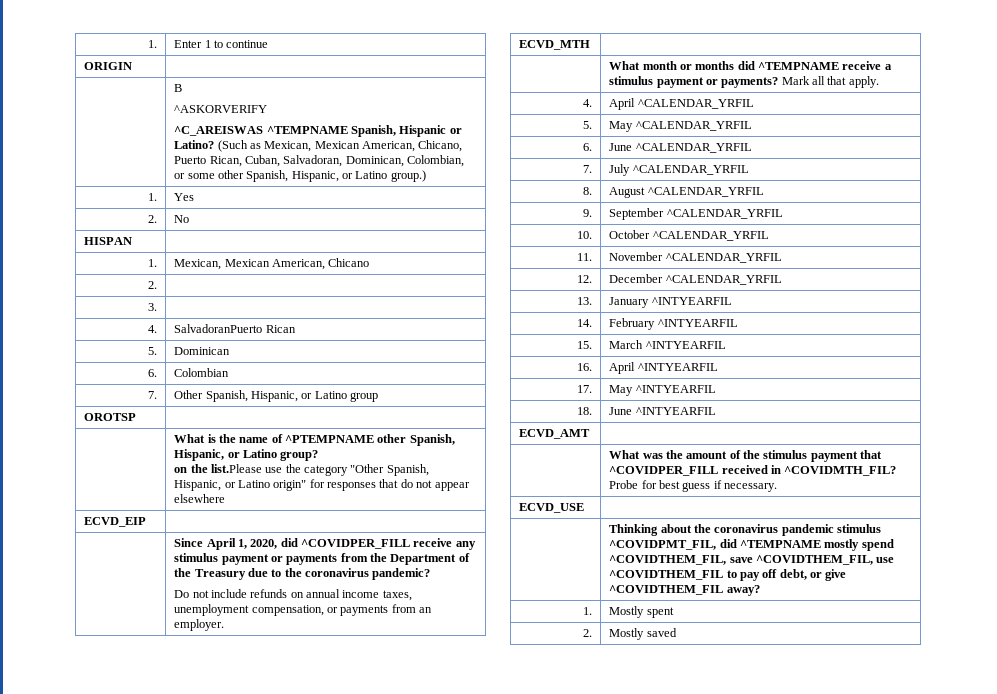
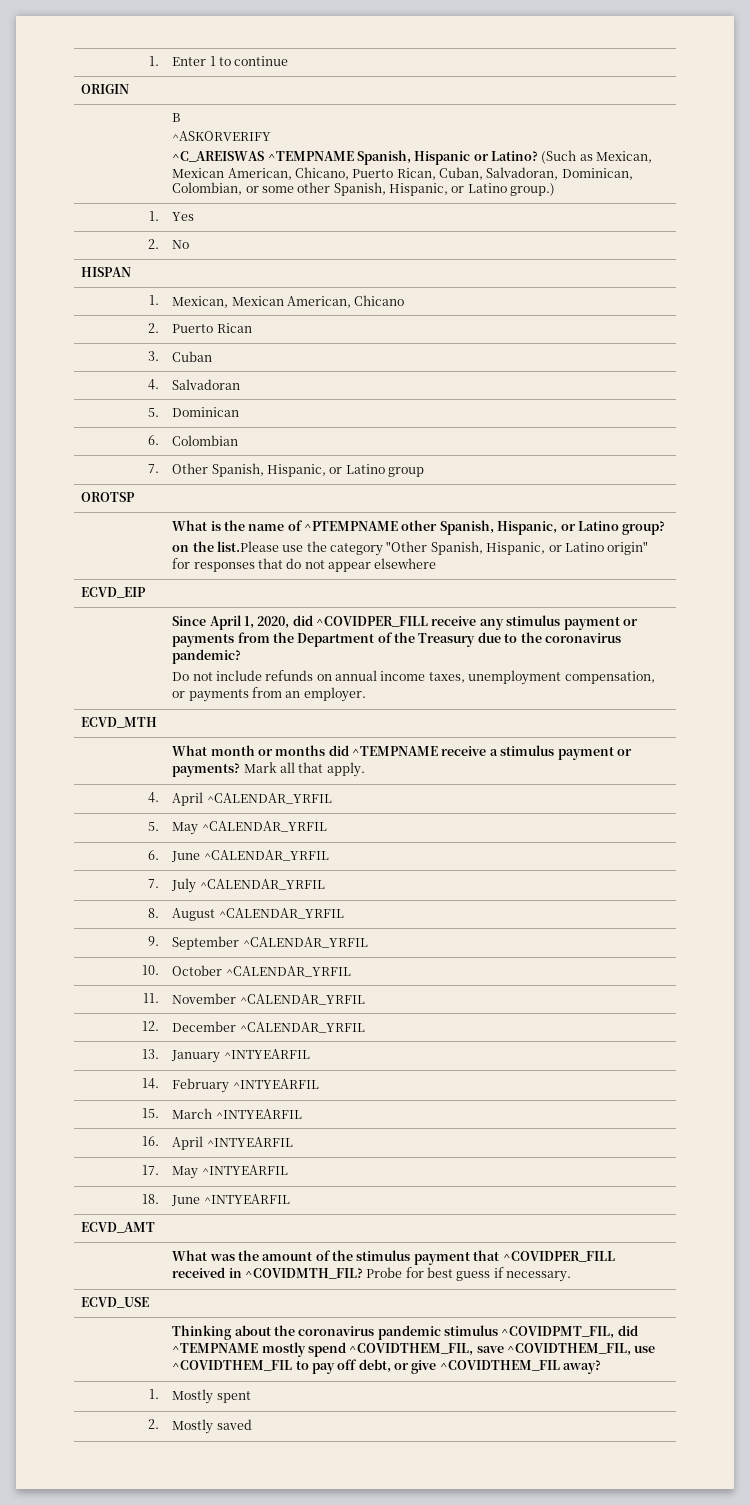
  1. | Mexican, Mexican American, Chicano
- 2. |
+ 2. | Puerto Rican
- 3. |
- 4. | SalvadoranPuerto Rican
+ 3. | Cuban
+ 4. | Salvadoran

